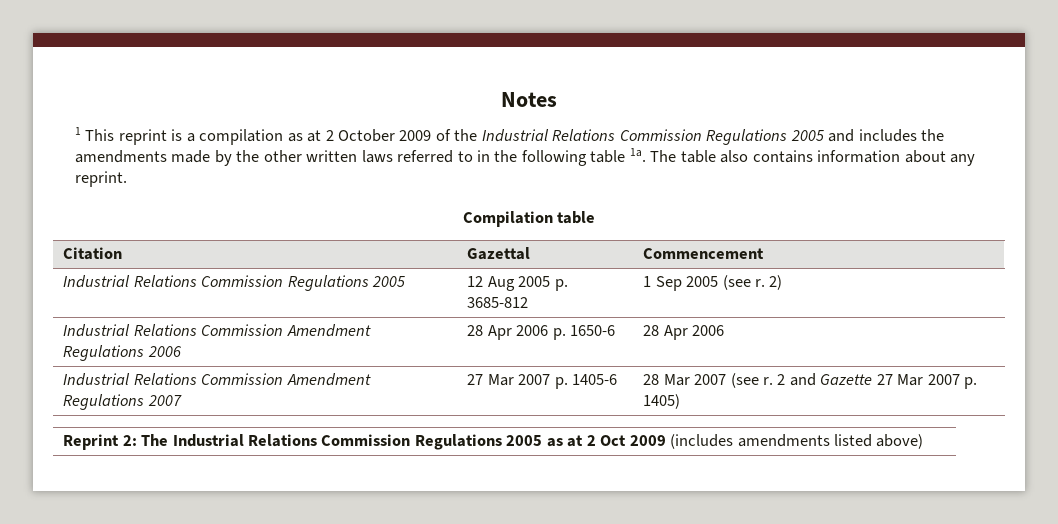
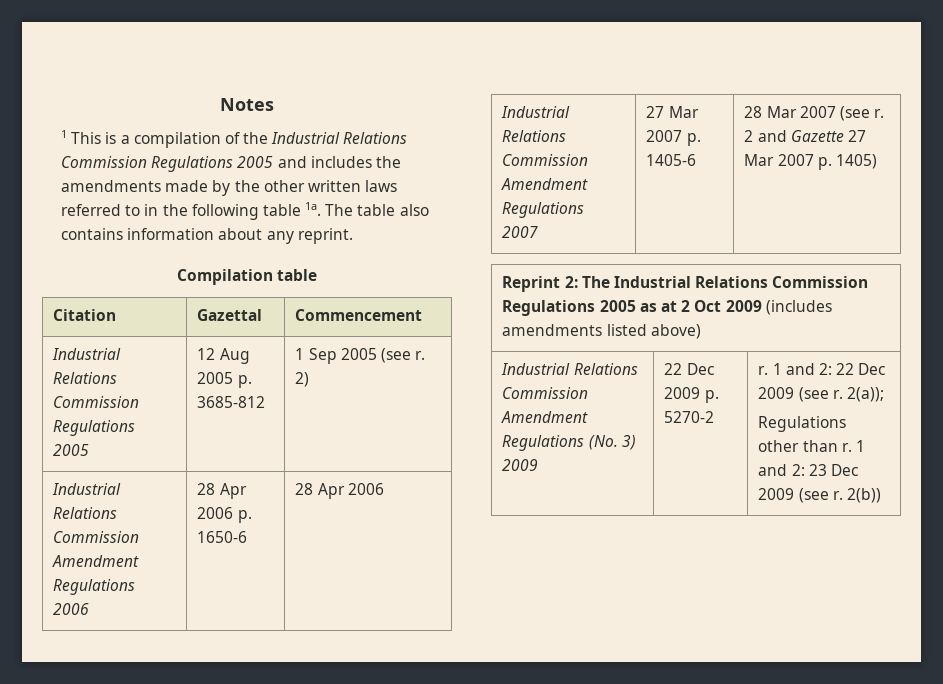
- 1 This reprint is a compilation as at 2 October 2009 of the Industrial Relations Commission Regulations 2005 and includes the amendments made by the other written laws referred to in the following table 1a.
+ 1 This is a compilation of the Industrial Relations Commission Regulations 2005 and includes the amendments made by the other written laws referred to in the following table 1a.
+ Industrial Relations Commission Amendment Regulations (No. 3) 2009 | 22 Dec 2009 p. 5270-2 | r. 1 and 2: 22 Dec 2009 (see r. 2(a));
+ Regulations other than r. 1 and 2: 23 Dec 2009 (see r. 2(b))

